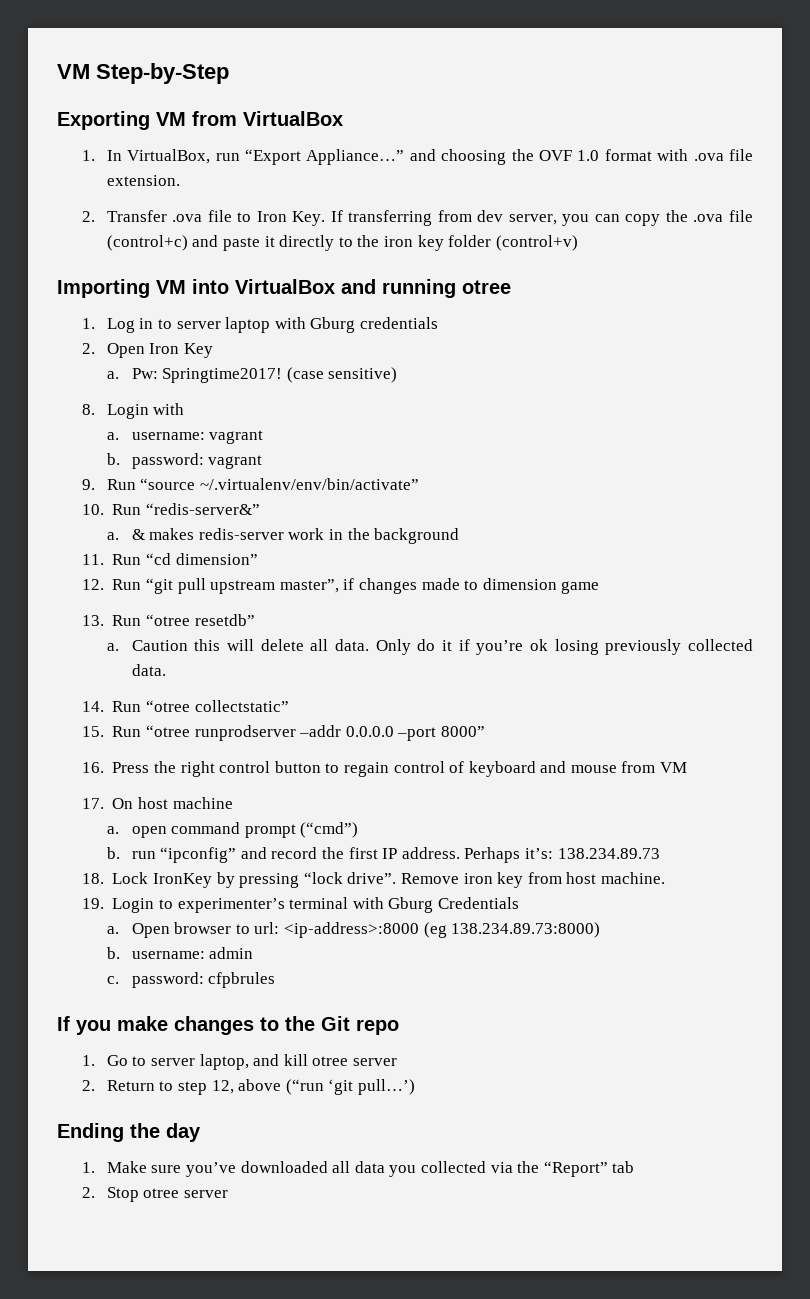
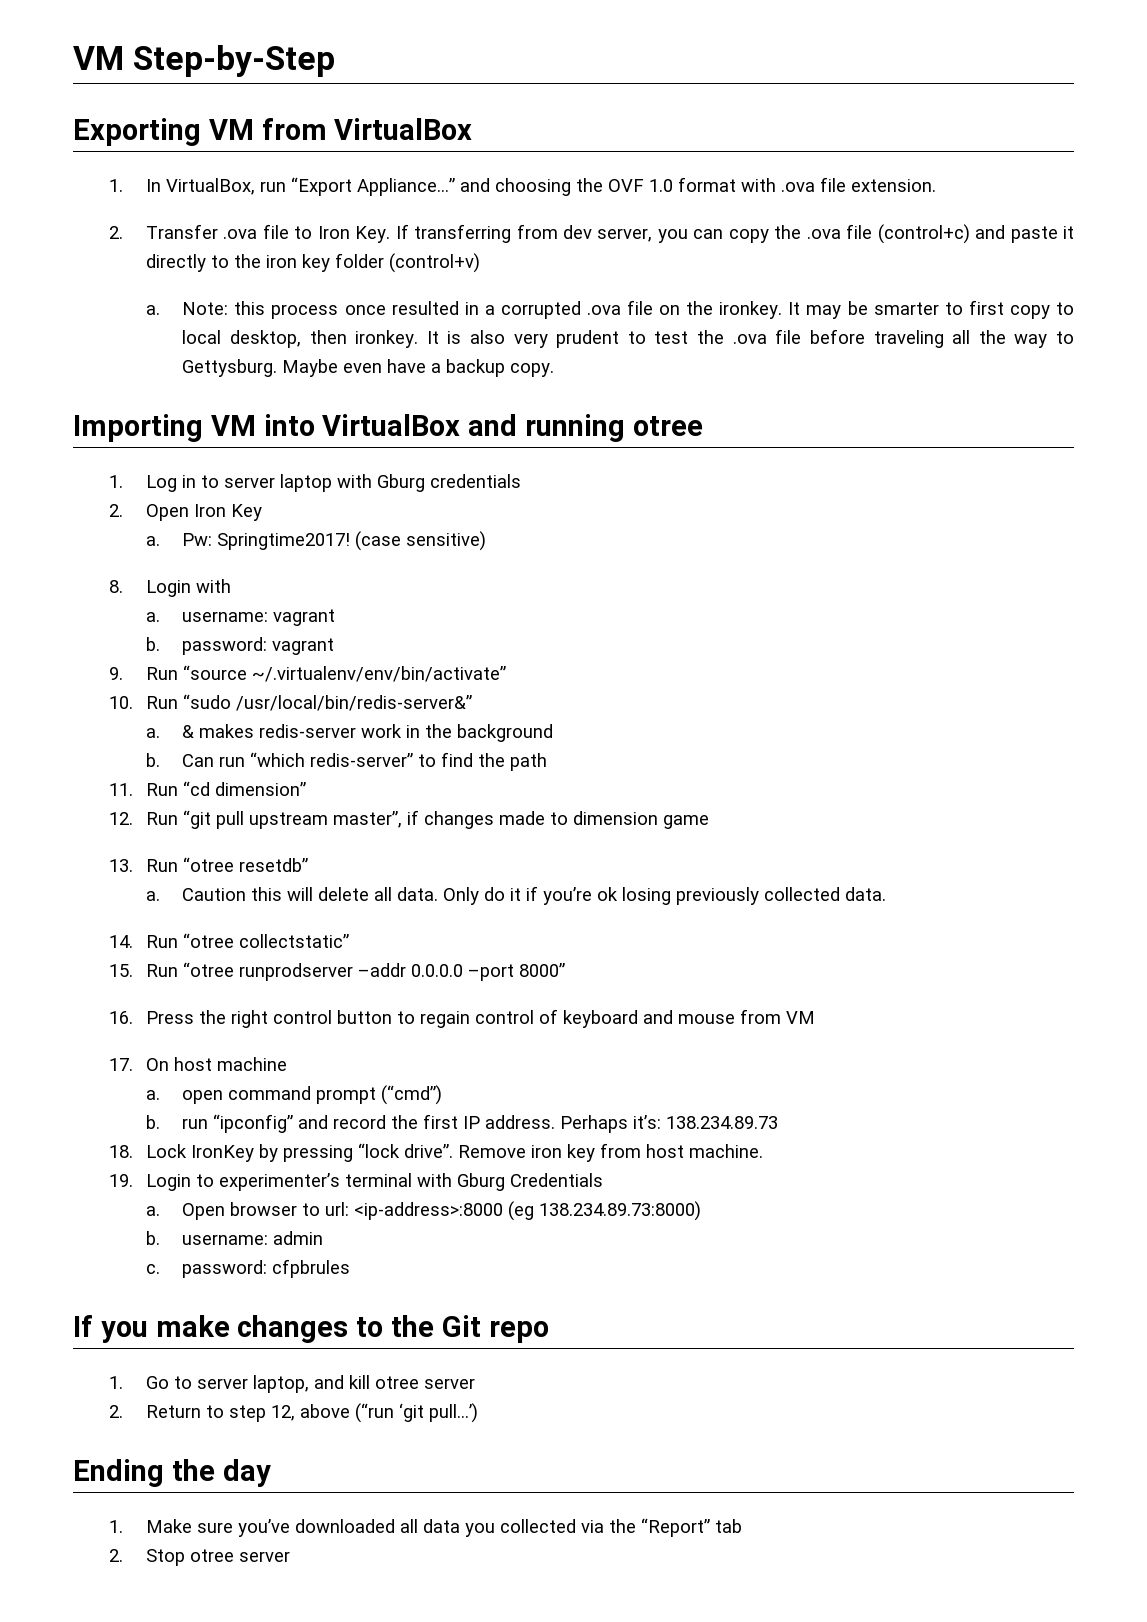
+ a. Note: this process once resulted in a corrupted .ova file on the ironkey. It may be smarter to first copy to local desktop, then ironkey. It is also very prudent to test the .ova file before traveling all the way to Gettysburg. Maybe even have a backup copy.
- 10. Run “redis-server&”
+ 10. Run “sudo /usr/local/bin/redis-server&”
+ b. Can run “which redis-server” to find the path

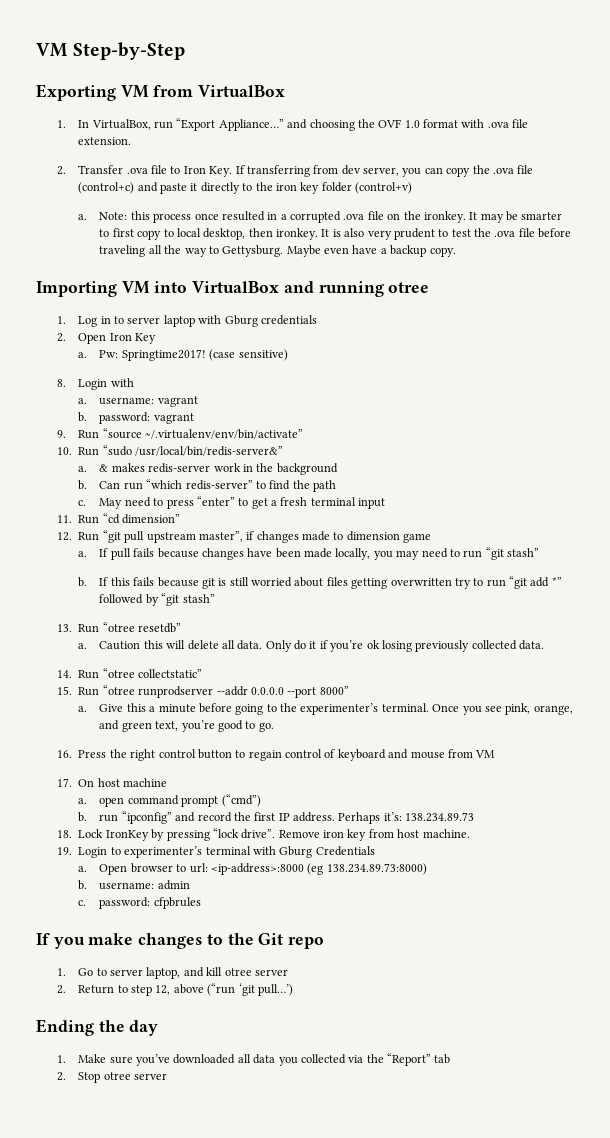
+ c. May need to press “enter” to get a fresh terminal input
+ a. If pull fails because changes have been made locally, you may need to run “git stash”
+ b. If this fails because git is still worried about files getting overwritten try to run “git add *” followed by “git stash”
- 15. Run “otree runprodserver –addr 0.0.0.0 –port 8000”
+ 15. Run “otree runprodserver --addr 0.0.0.0 --port 8000”
+ a. Give this a minute before going to the experimenter’s terminal. Once you see pink, orange, and green text, you’re good to go.

